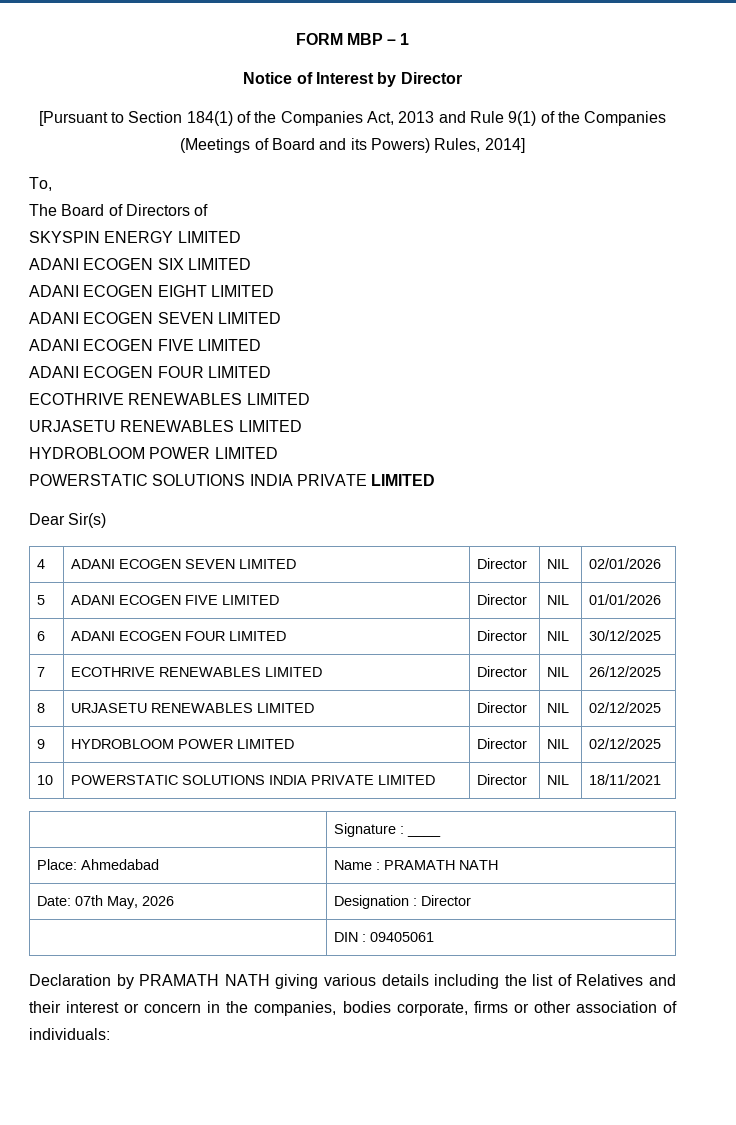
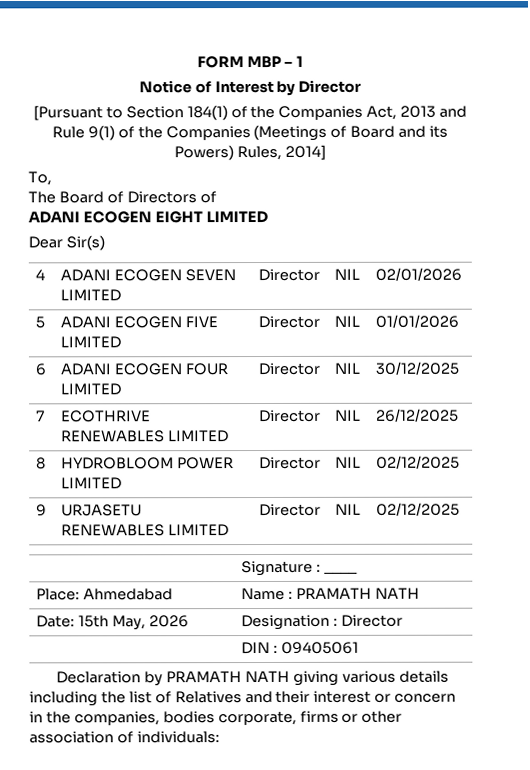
- SKYSPIN ENERGY LIMITED
- ADANI ECOGEN SIX LIMITED
  ADANI ECOGEN EIGHT LIMITED
- ADANI ECOGEN SEVEN LIMITED
- ADANI ECOGEN FIVE LIMITED
- ADANI ECOGEN FOUR LIMITED
- ECOTHRIVE RENEWABLES LIMITED
- URJASETU RENEWABLES LIMITED
- HYDROBLOOM POWER LIMITED
- POWERSTATIC SOLUTIONS INDIA PRIVATE LIMITED
- 8 | URJASETU RENEWABLES LIMITED | Director | NIL | 02/12/2025
+ 8 | HYDROBLOOM POWER LIMITED | Director | NIL | 02/12/2025
- 9 | HYDROBLOOM POWER LIMITED | Director | NIL | 02/12/2025
- 10 | POWERSTATIC SOLUTIONS INDIA PRIVATE LIMITED | Director | NIL | 18/11/2021
+ 9 | URJASETU RENEWABLES LIMITED | Director | NIL | 02/12/2025
- Date: 07th May, 2026 | Designation : Director
+ Date: 15th May, 2026 | Designation : Director

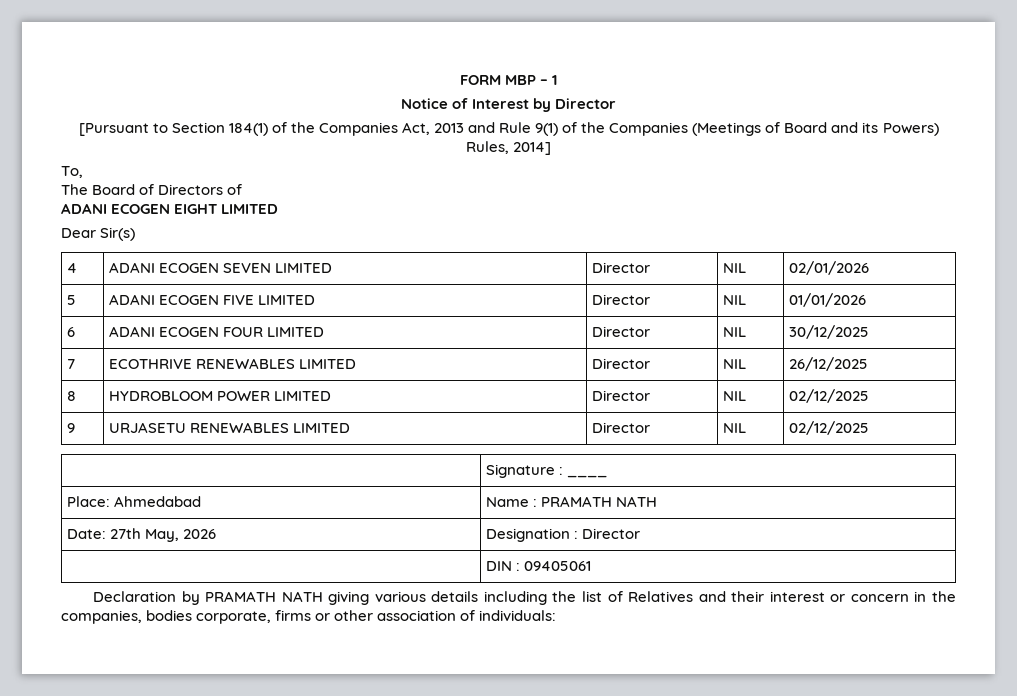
- Date: 15th May, 2026 | Designation : Director
+ Date: 27th May, 2026 | Designation : Director

